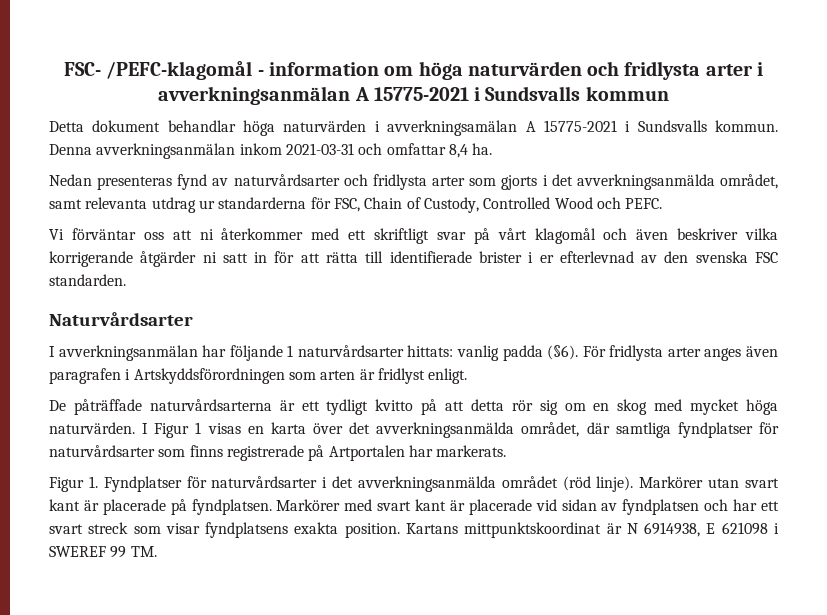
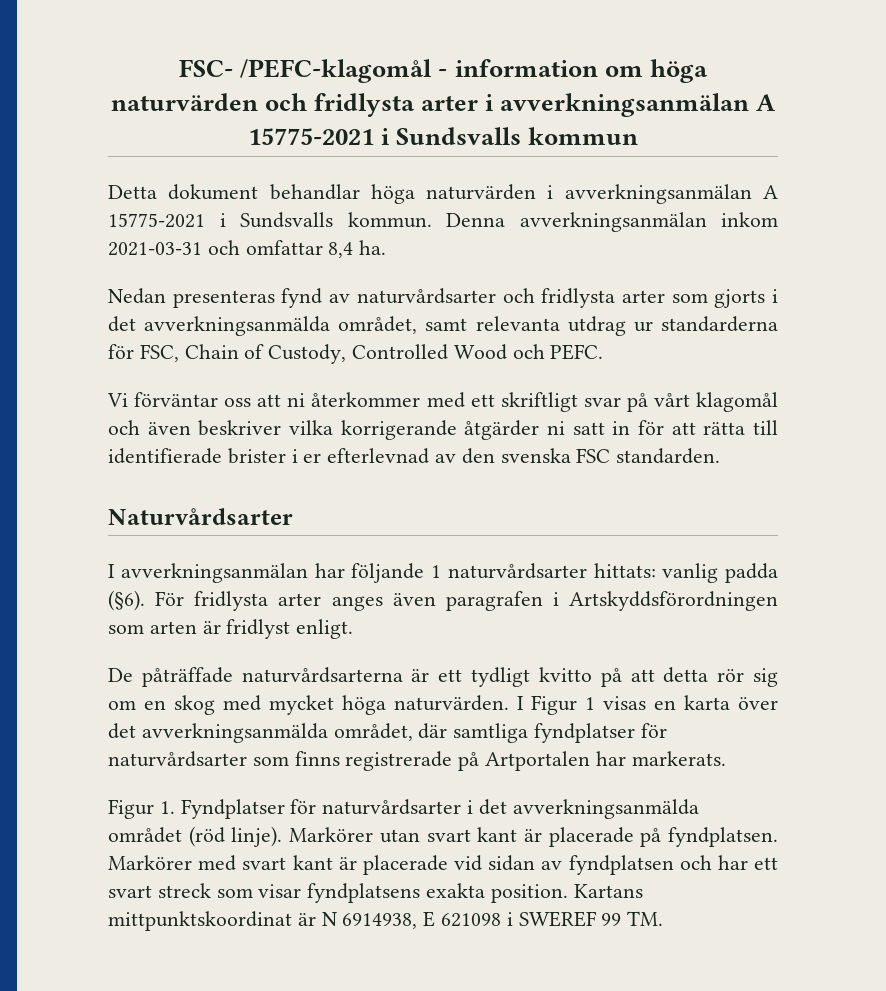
- Detta dokument behandlar höga naturvärden i avverkningsamälan A 15775-2021 i Sundsvalls kommun.
+ Detta dokument behandlar höga naturvärden i avverkningsanmälan A 15775-2021 i Sundsvalls kommun.

